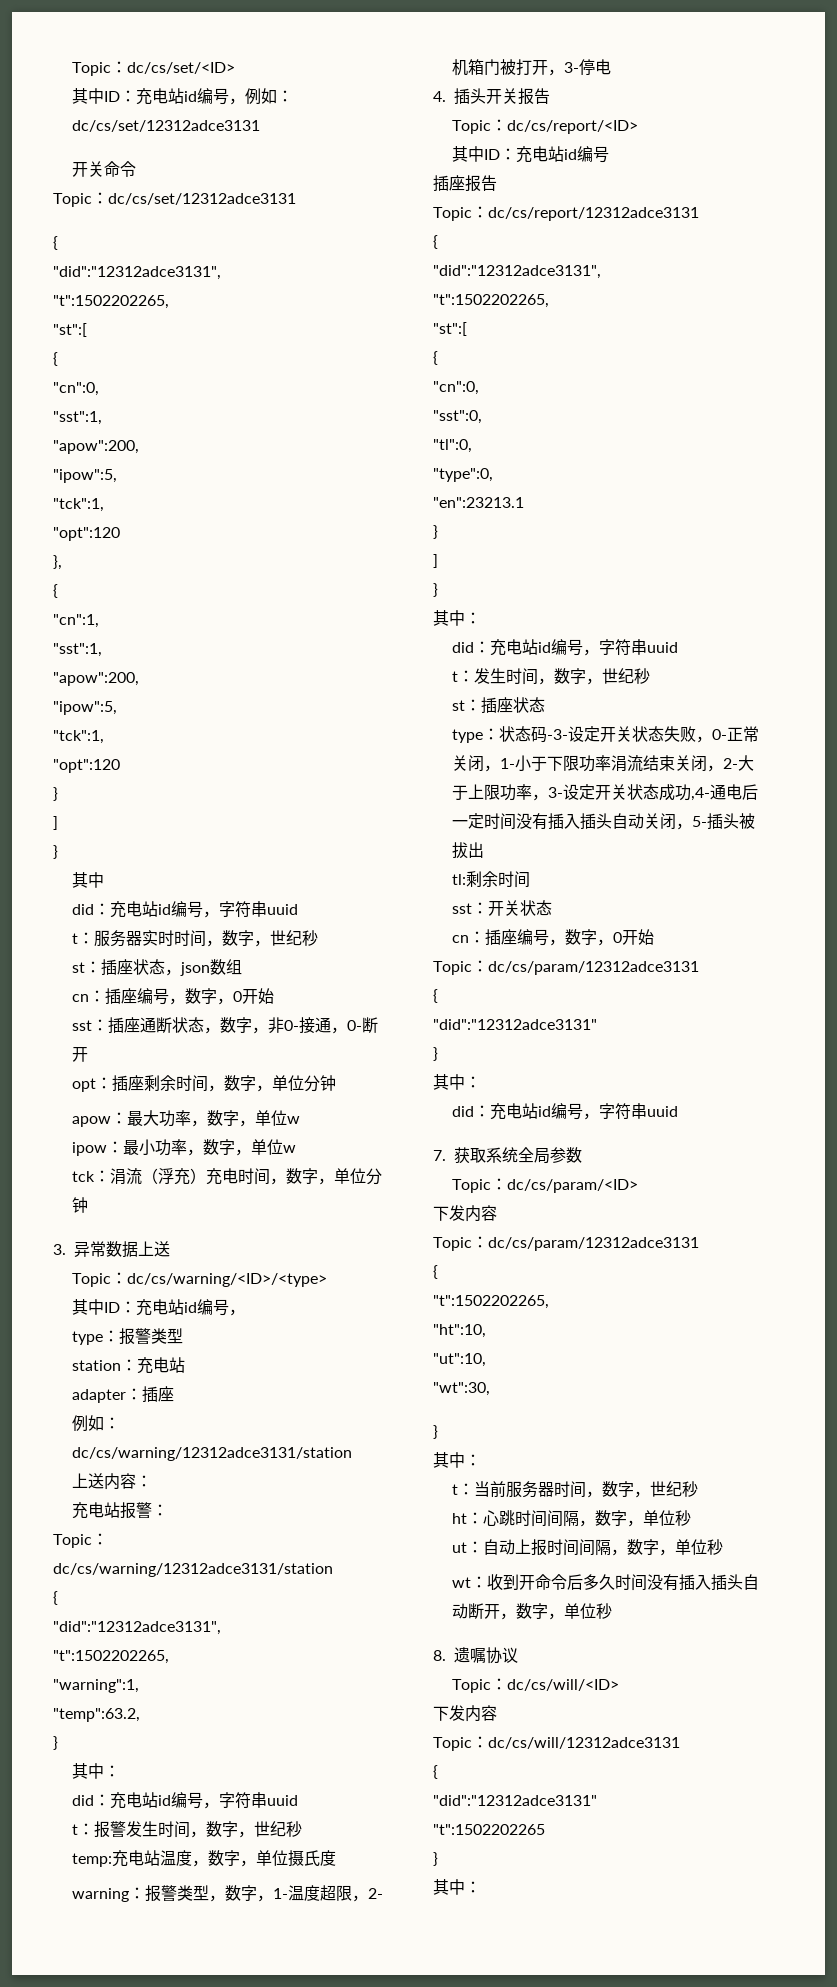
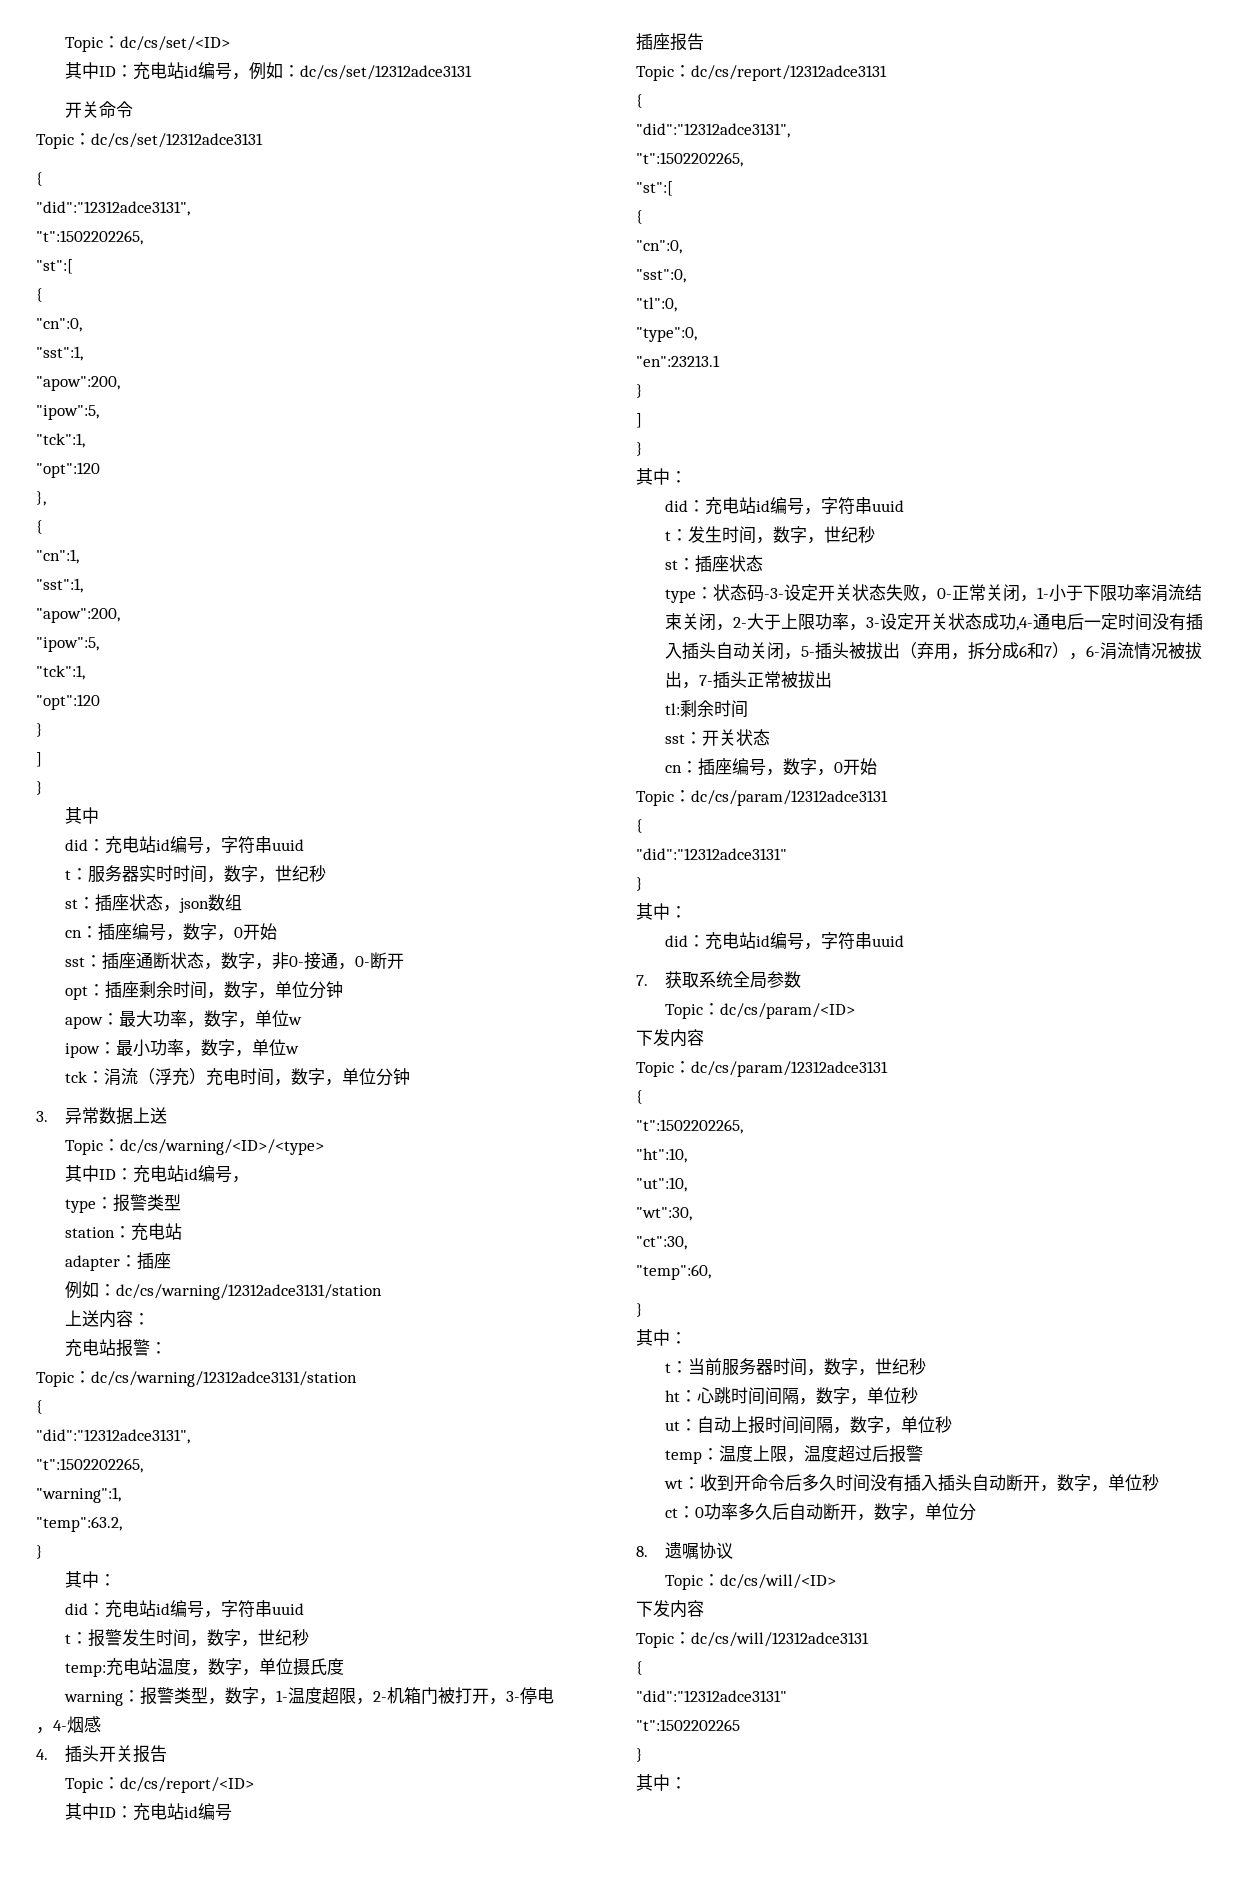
+ ，4-烟感
- type：状态码-3-设定开关状态失败，0-正常关闭，1-小于下限功率涓流结束关闭，2-大于上限功率，3-设定开关状态成功,4-通电后一定时间没有插入插头自动关闭，5-插头被拔出
+ type：状态码-3-设定开关状态失败，0-正常关闭，1-小于下限功率涓流结束关闭，2-大于上限功率，3-设定开关状态成功,4-通电后一定时间没有插入插头自动关闭，5-插头被拔出（弃用，拆分成6和7），6-涓流情况被拔出，7-插头正常被拔出
+ "ct":30,
+ "temp":60,
+ temp：温度上限，温度超过后报警
+ ct：0功率多久后自动断开，数字，单位分

